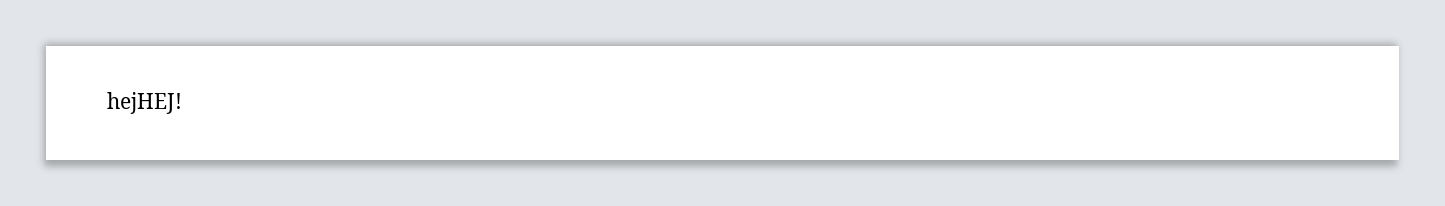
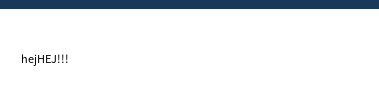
- hejHEJ!
+ hejHEJ!!!

